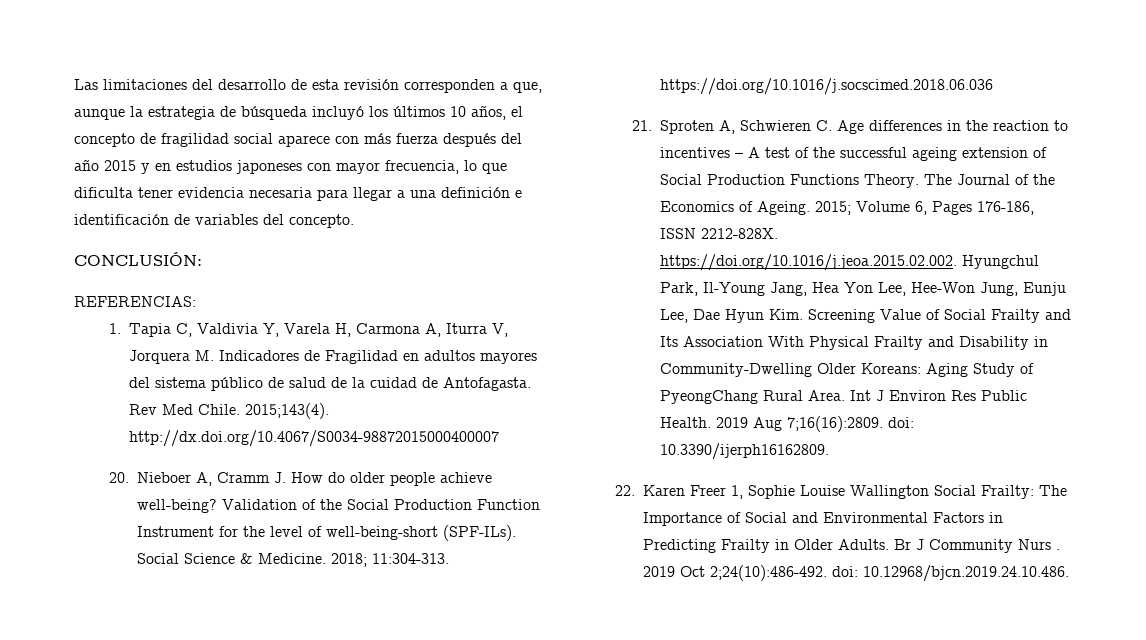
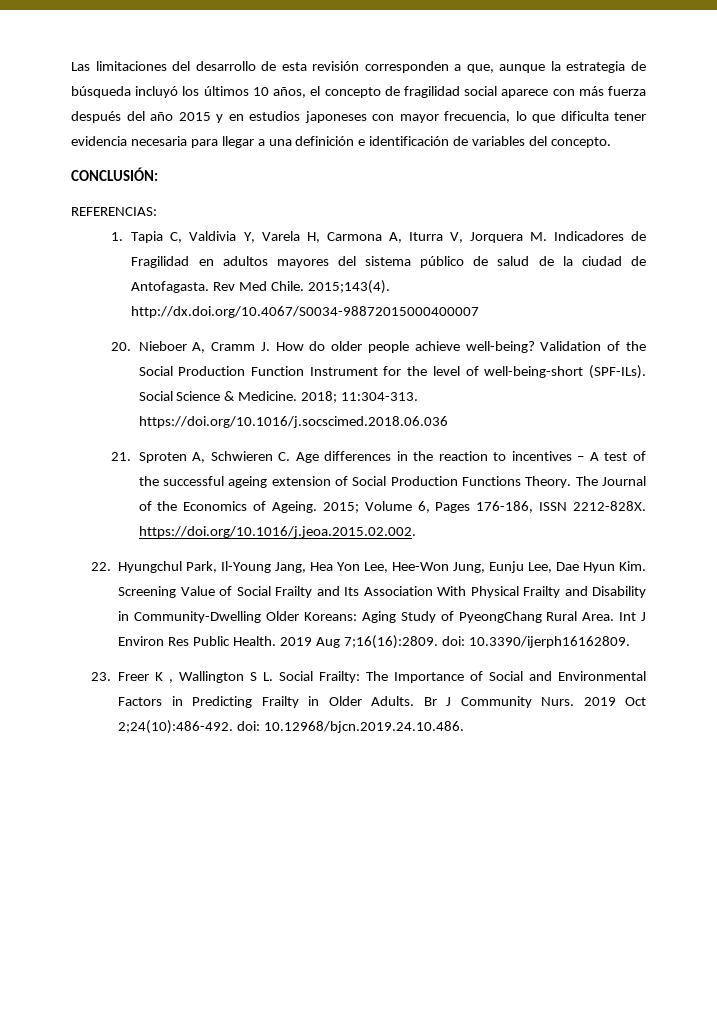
- 1. Tapia C, Valdivia Y, Varela H, Carmona A, Iturra V, Jorquera M. Indicadores de Fragilidad en adultos mayores del sistema público de salud de la cuidad de Antofagasta.
+ 1. Tapia C, Valdivia Y, Varela H, Carmona A, Iturra V, Jorquera M. Indicadores de Fragilidad en adultos mayores del sistema público de salud de la ciudad de Antofagasta.
- 2015; Volume 6, Pages 176-186, ISSN 2212-828X. https://doi.org/10.1016/j.jeoa.2015.02.002. Hyungchul Park, Il-Young Jang, Hea Yon Lee, Hee-Won Jung, Eunju Lee, Dae Hyun Kim. Screening Value of Social Frailty and Its Association With Physical Frailty and Disability in Community-Dwelling Older Koreans: Aging Study of PyeongChang Rural Area.
+ 2015; Volume 6, Pages 176-186, ISSN 2212-828X. https://doi.org/10.1016/j.jeoa.2015.02.002.
+ 22. Hyungchul Park, Il-Young Jang, Hea Yon Lee, Hee-Won Jung, Eunju Lee, Dae Hyun Kim. Screening Value of Social Frailty and Its Association With Physical Frailty and Disability in Community-Dwelling Older Koreans: Aging Study of PyeongChang Rural Area.
- 22. Karen Freer 1, Sophie Louise Wallington Social Frailty: The Importance of Social and Environmental Factors in Predicting Frailty in Older Adults.
+ 23. Freer K , Wallington S L. Social Frailty: The Importance of Social and Environmental Factors in Predicting Frailty in Older Adults.
- Br J Community Nurs .
+ Br J Community Nurs.

